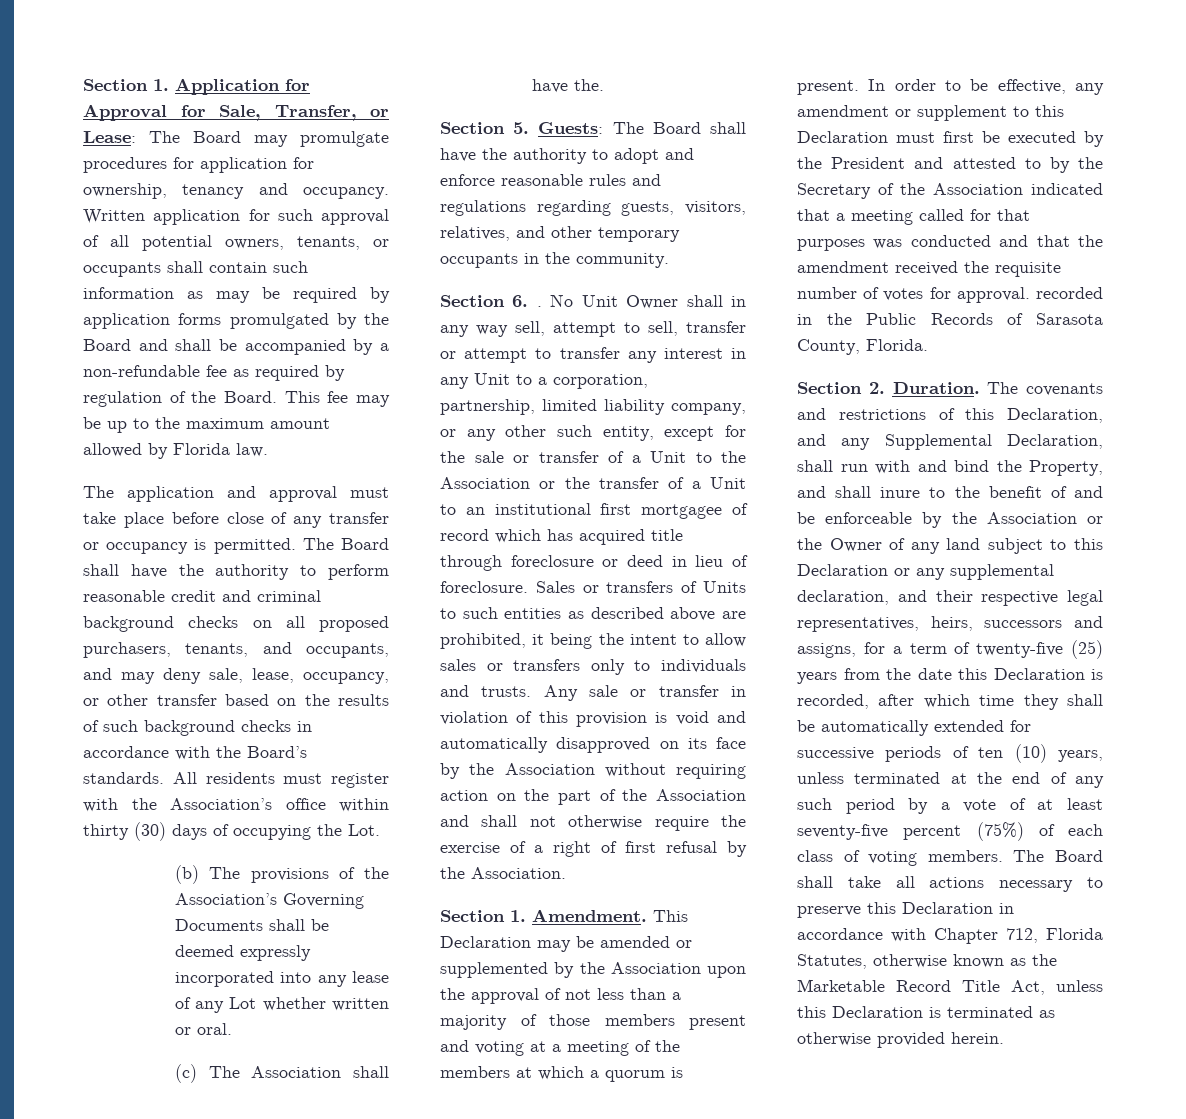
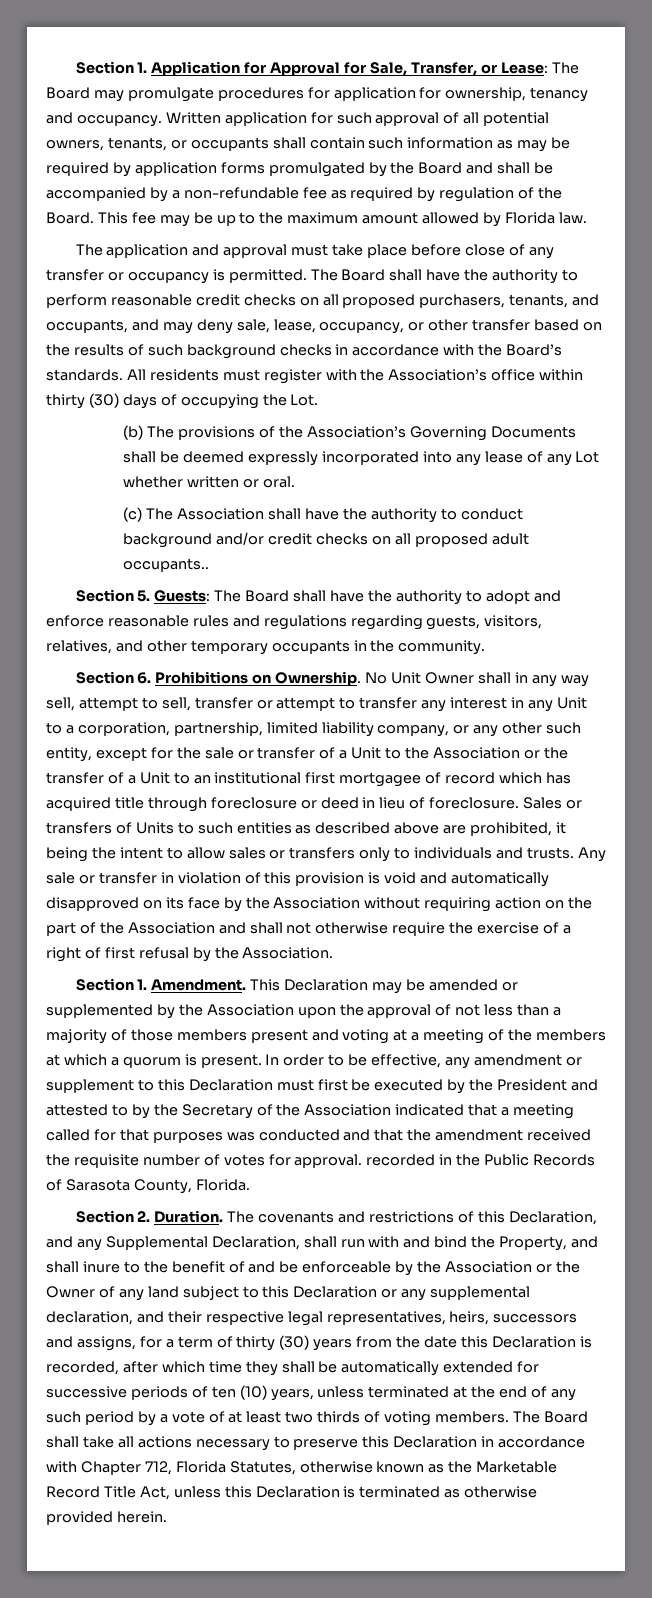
- The Board shall have the authority to perform reasonable credit and criminal background checks on all proposed purchasers, tenants, and occupants, and may deny sale, lease, occupancy, or other transfer based on the results of such background checks in accordance with the Board’s standards.
+ The Board shall have the authority to perform reasonable credit checks on all proposed purchasers, tenants, and occupants, and may deny sale, lease, occupancy, or other transfer based on the results of such background checks in accordance with the Board’s standards.
- (c) The Association shall have the.
+ (c) The Association shall have the authority to conduct background and/or credit checks on all proposed adult occupants..
- Section 6. .
+ Section 6. Prohibitions on Ownership.
- The covenants and restrictions of this Declaration, and any Supplemental Declaration, shall run with and bind the Property, and shall inure to the benefit of and be enforceable by the Association or the Owner of any land subject to this Declaration or any supplemental declaration, and their respective legal representatives, heirs, successors and assigns, for a term of twenty-five (25) years from the date this Declaration is recorded, after which time they shall be automatically extended for successive periods of ten (10) years, unless terminated at the end of any such period by a vote of at least seventy-five percent (75%) of each class of voting members.
+ The covenants and restrictions of this Declaration, and any Supplemental Declaration, shall run with and bind the Property, and shall inure to the benefit of and be enforceable by the Association or the Owner of any land subject to this Declaration or any supplemental declaration, and their respective legal representatives, heirs, successors and assigns, for a term of thirty (30) years from the date this Declaration is recorded, after which time they shall be automatically extended for successive periods of ten (10) years, unless terminated at the end of any such period by a vote of at least two thirds of voting members.

